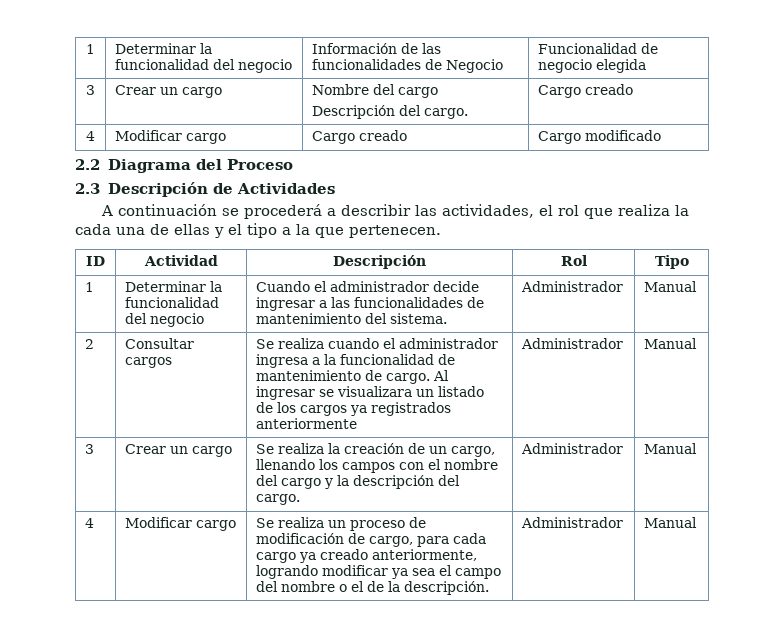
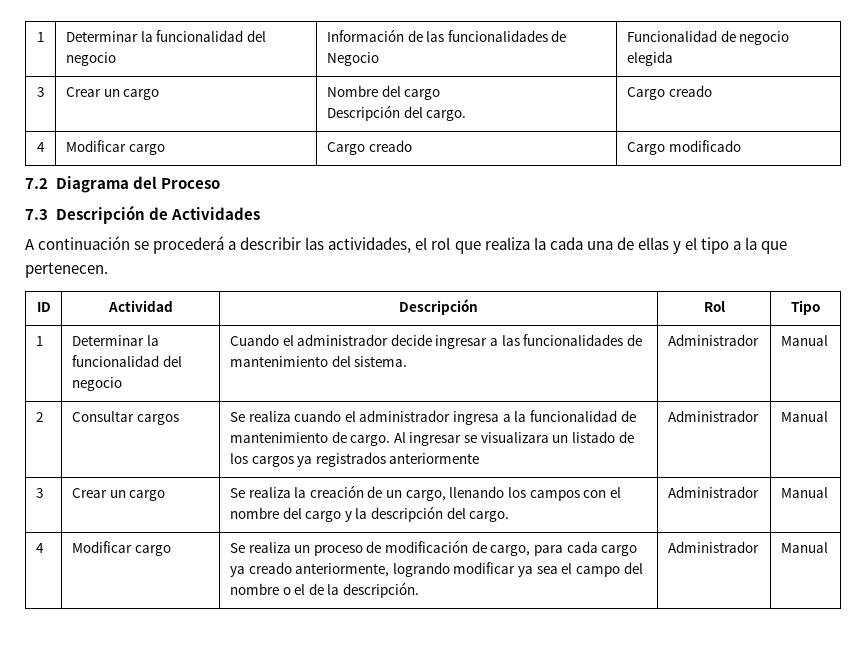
- 2.2 Diagrama del Proceso
+ 7.2 Diagrama del Proceso
- 2.3 Descripción de Actividades
+ 7.3 Descripción de Actividades

